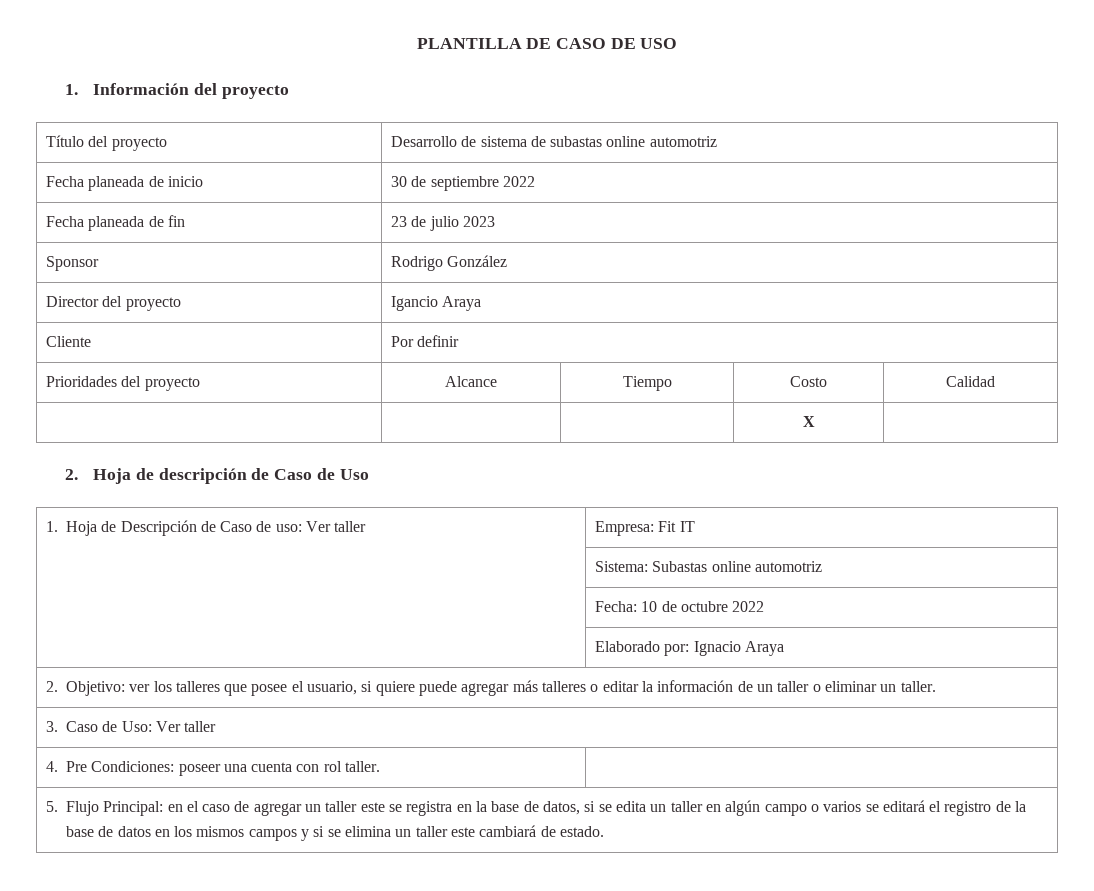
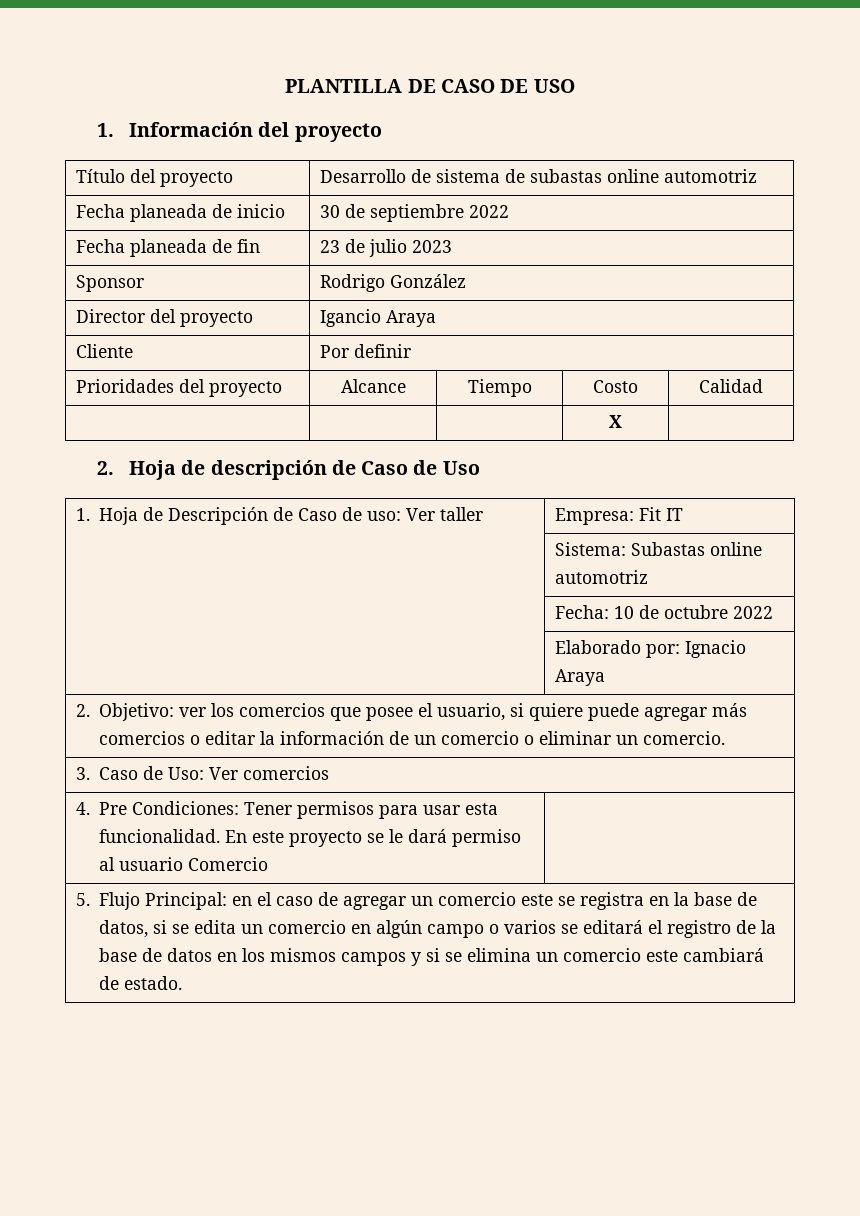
- 2. Objetivo: ver los talleres que posee el usuario, si quiere puede agregar más talleres o editar la información de un taller o eliminar un taller.
+ 2. Objetivo: ver los comercios que posee el usuario, si quiere puede agregar más comercios o editar la información de un comercio o eliminar un comercio.
- 3. Caso de Uso: Ver taller
+ 3. Caso de Uso: Ver comercios
- 4. Pre Condiciones: poseer una cuenta con rol taller. |
+ 4. Pre Condiciones: Tener permisos para usar esta funcionalidad. En este proyecto se le dará permiso al usuario Comercio |
- 5. Flujo Principal: en el caso de agregar un taller este se registra en la base de datos, si se edita un taller en algún campo o varios se editará el registro de la base de datos en los mismos campos y si se elimina un taller este cambiará de estado.
+ 5. Flujo Principal: en el caso de agregar un comercio este se registra en la base de datos, si se edita un comercio en algún campo o varios se editará el registro de la base de datos en los mismos campos y si se elimina un comercio este cambiará de estado.

